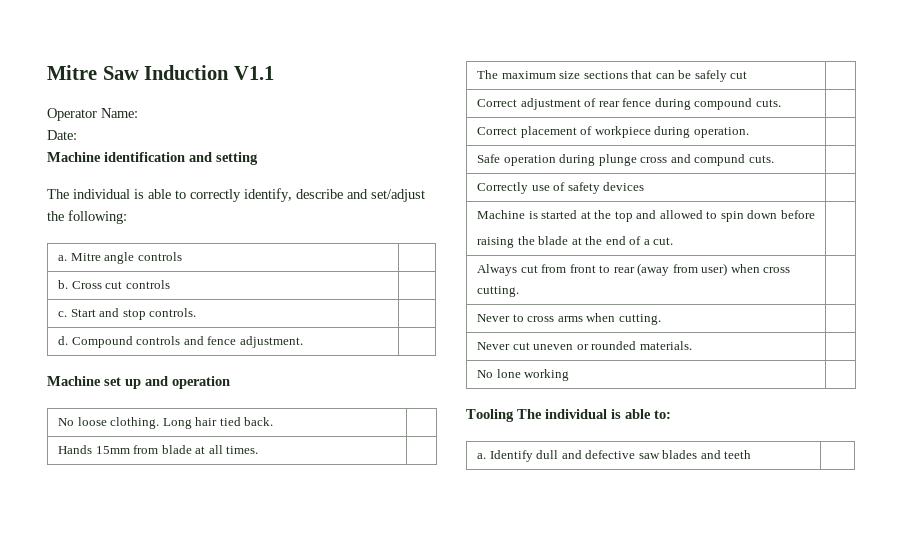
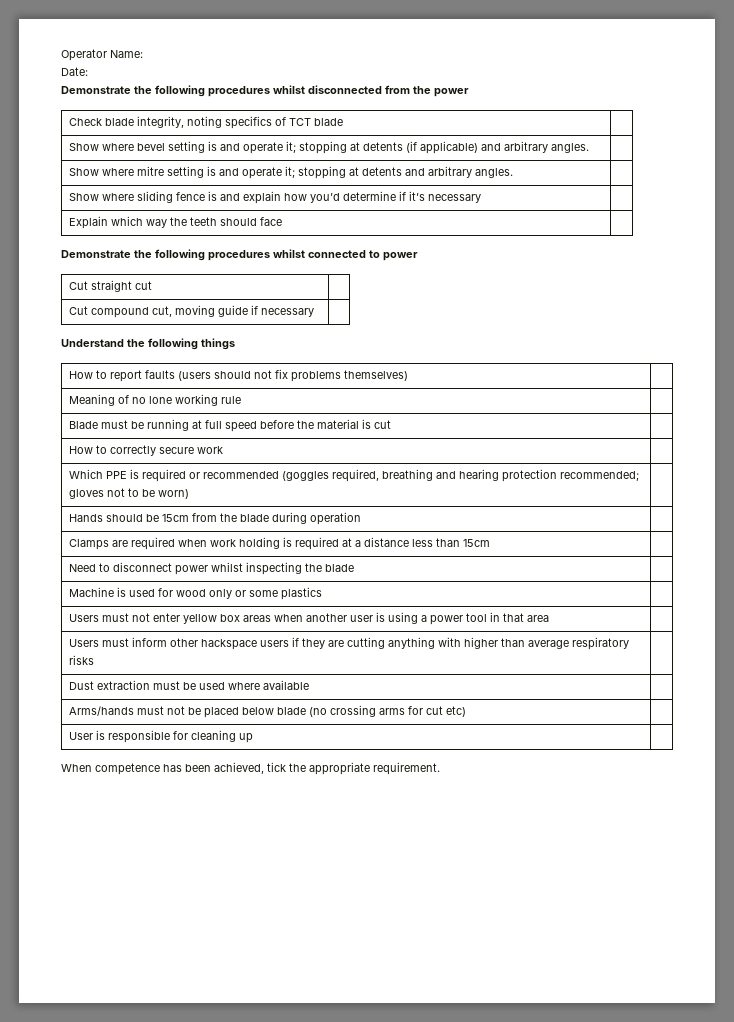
- Mitre Saw Induction V1.1
- Machine identification and setting
- The individual is able to correctly identify, describe and set/adjust the following:
- a. Mitre angle controls |
- b. Cross cut controls |
- c. Start and stop controls. |
- d. Compound controls and fence adjustment. |
- Machine set up and operation
- No loose clothing. Long hair tied back. |
- Hands 15mm from blade at all times. |
- The maximum size sections that can be safely cut |
- Correct adjustment of rear fence during compound cuts. |
- Correct placement of workpiece during operation. |
- Safe operation during plunge cross and compund cuts. |
- Correctly use of safety devices |
- Machine is started at the top and allowed to spin down before
- raising the blade at the end of a cut. |
- Always cut from front to rear (away from user) when cross cutting. |
- Never to cross arms when cutting. |
- Never cut uneven or rounded materials. |
- No lone working |
- Tooling The individual is able to:
- a. Identify dull and defective saw blades and teeth |
+ Demonstrate the following procedures whilst disconnected from the power
+ Check blade integrity, noting specifics of TCT blade |
+ Show where bevel setting is and operate it; stopping at detents (if applicable) and arbitrary angles. |
+ Show where mitre setting is and operate it; stopping at detents and arbitrary angles. |
+ Show where sliding fence is and explain how you’d determine if it’s necessary |
+ Explain which way the teeth should face |
+ Demonstrate the following procedures whilst connected to power
+ Cut straight cut |
+ Cut compound cut, moving guide if necessary |
+ Understand the following things
+ How to report faults (users should not fix problems themselves) |
+ Meaning of no lone working rule |
+ Blade must be running at full speed before the material is cut |
+ How to correctly secure work |
+ Which PPE is required or recommended (goggles required, breathing and hearing protection recommended; gloves not to be worn) |
+ Hands should be 15cm from the blade during operation |
+ Clamps are required when work holding is required at a distance less than 15cm |
+ Need to disconnect power whilst inspecting the blade |
+ Machine is used for wood only or some plastics |
+ Users must not enter yellow box areas when another user is using a power tool in that area |
+ Users must inform other hackspace users if they are cutting anything with higher than average respiratory risks |
+ Dust extraction must be used where available |
+ Arms/hands must not be placed below blade (no crossing arms for cut etc) |
+ User is responsible for cleaning up |
+ When competence has been achieved, tick the appropriate requirement.

